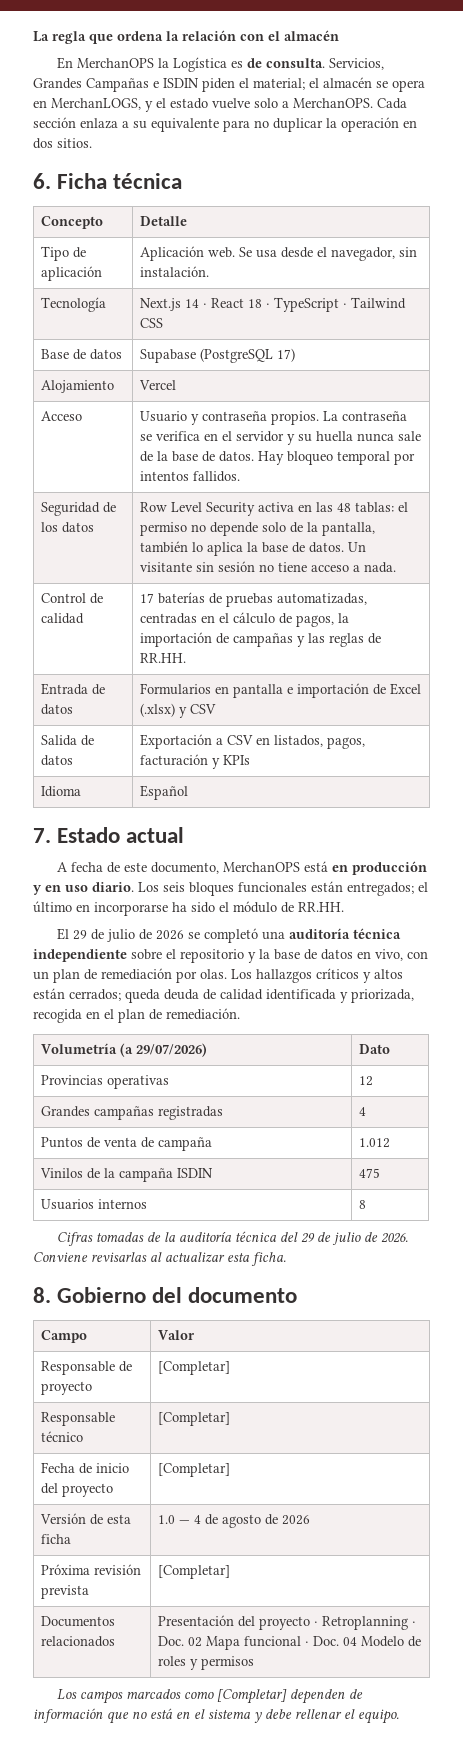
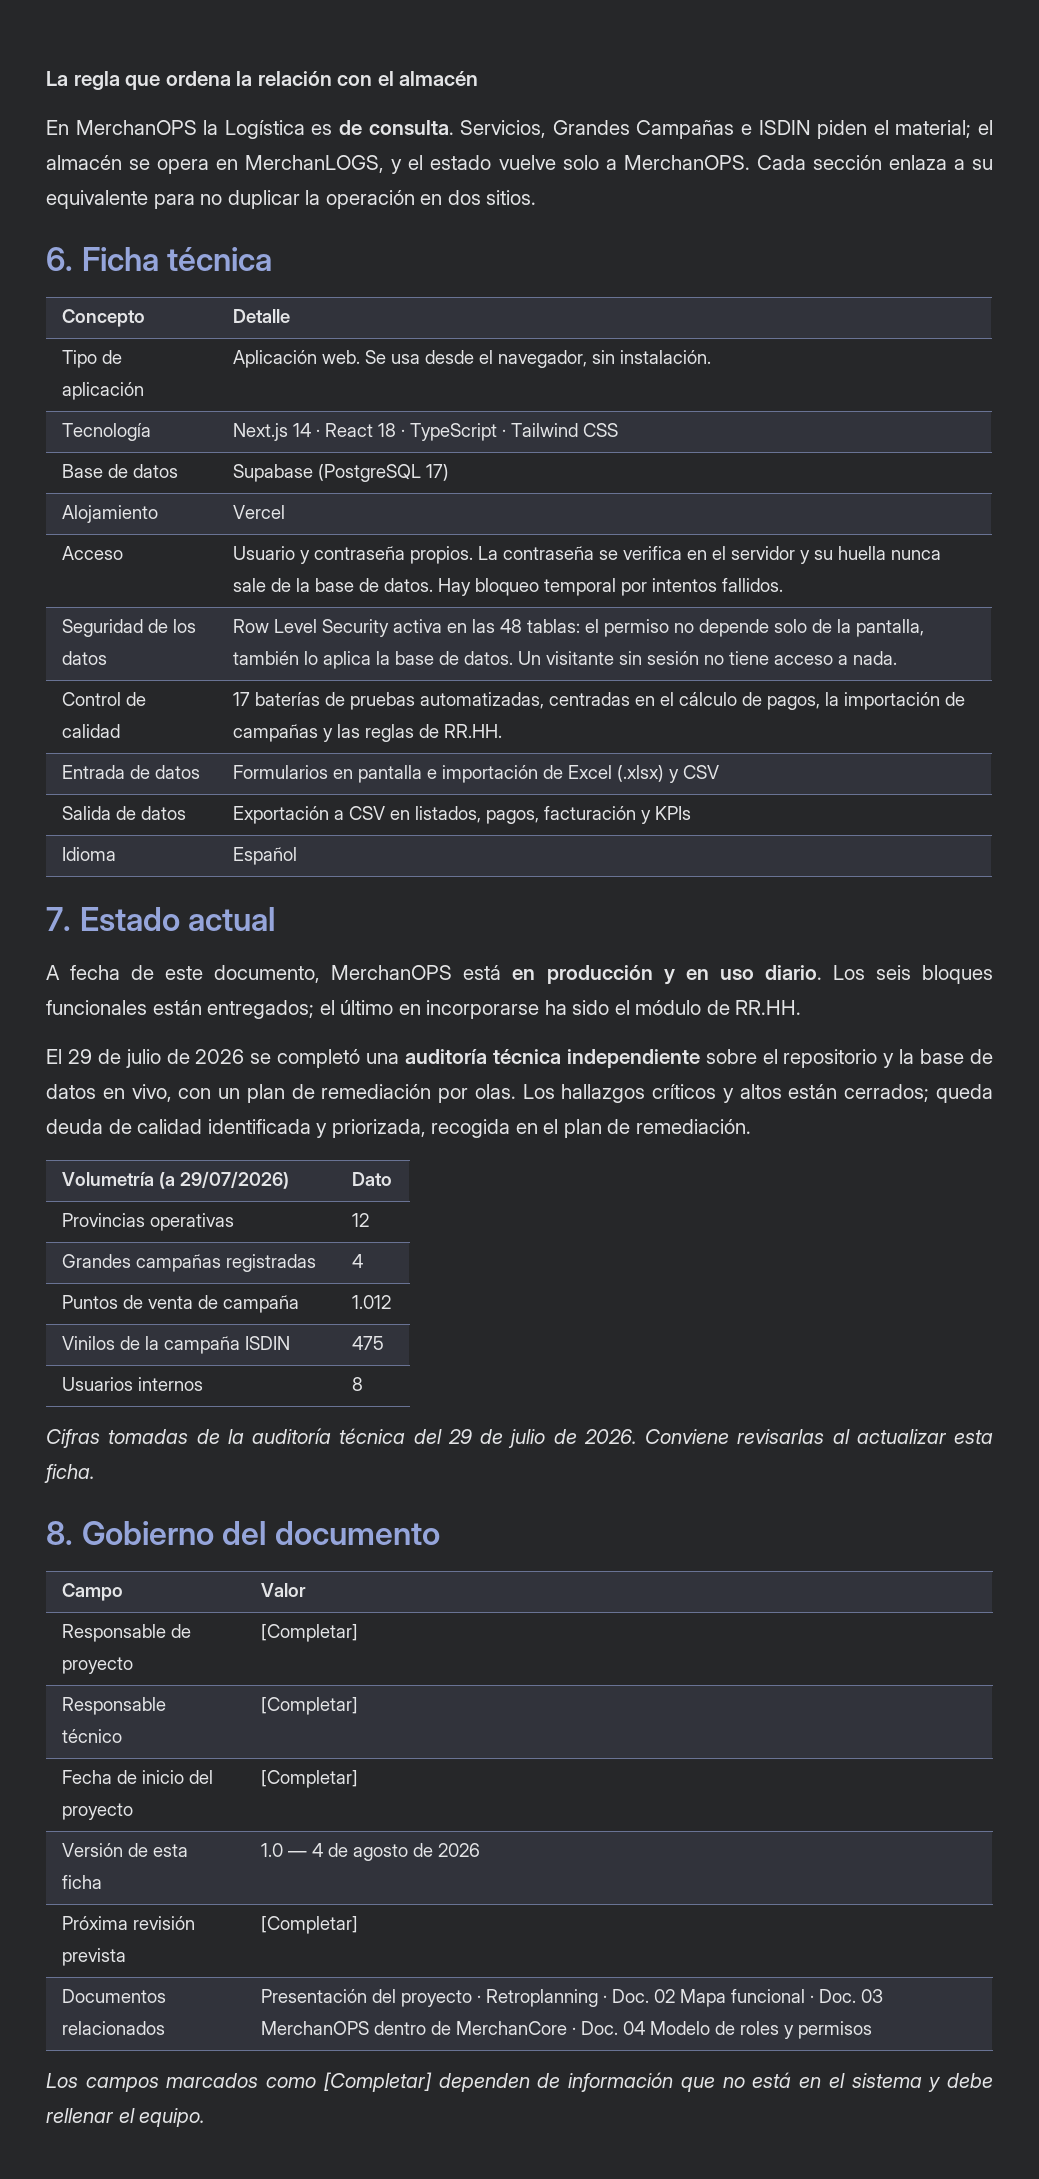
- Documentos relacionados | Presentación del proyecto · Retroplanning · Doc. 02 Mapa funcional · Doc. 04 Modelo de roles y permisos
+ Documentos relacionados | Presentación del proyecto · Retroplanning · Doc. 02 Mapa funcional · Doc. 03 MerchanOPS dentro de MerchanCore · Doc. 04 Modelo de roles y permisos

